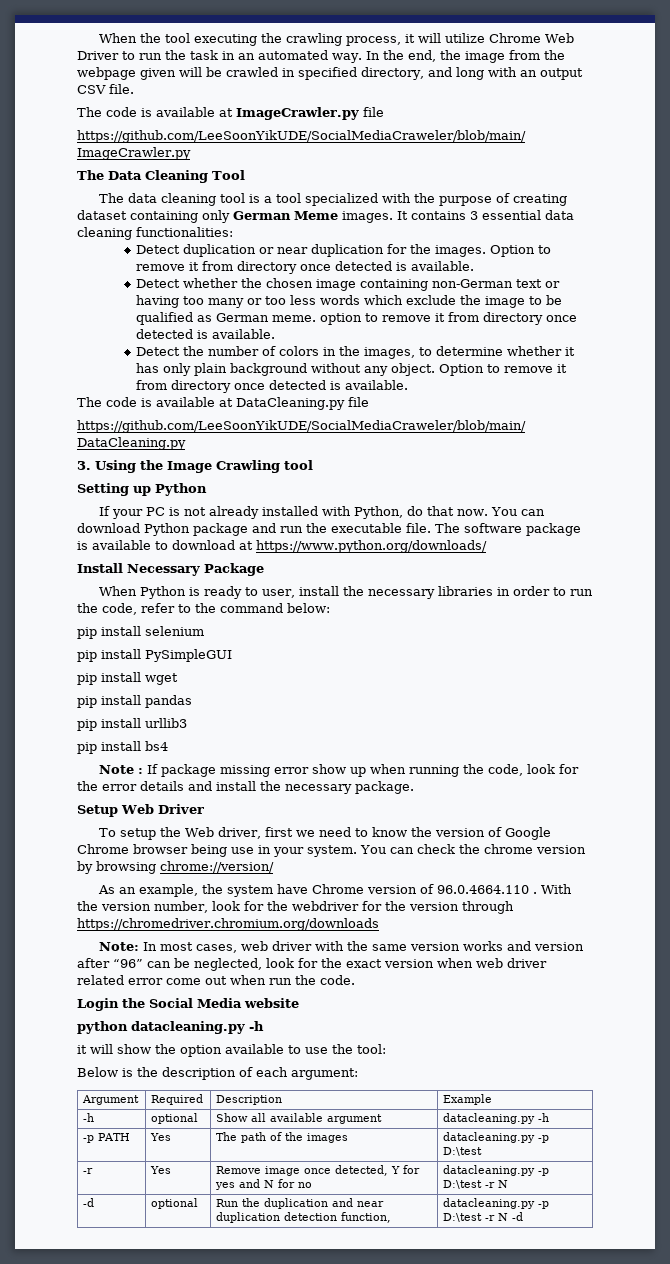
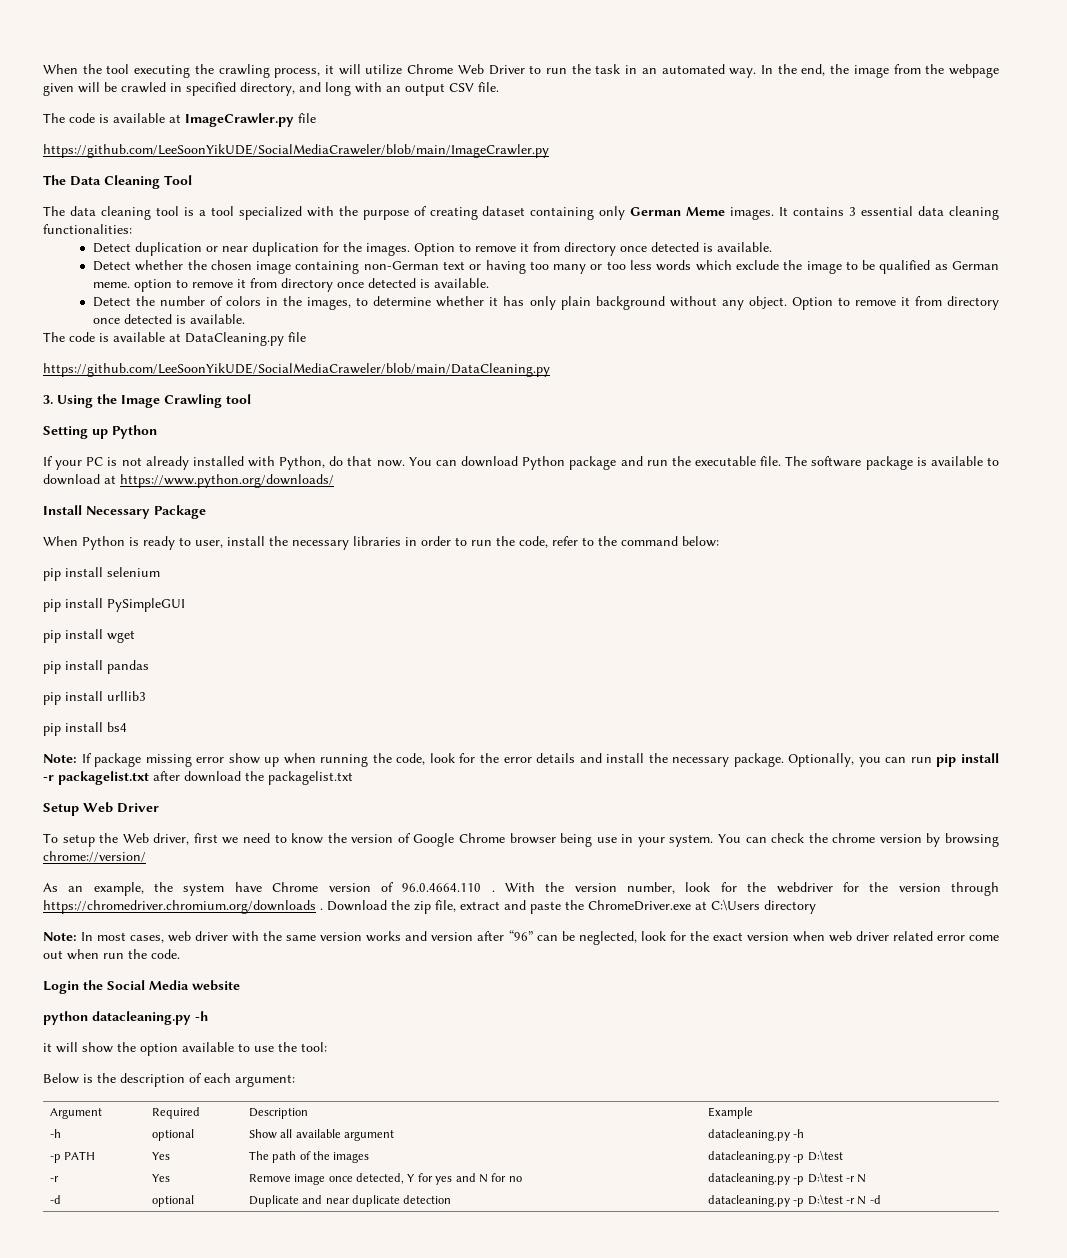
- Note : If package missing error show up when running the code, look for the error details and install the necessary package.
+ Note: If package missing error show up when running the code, look for the error details and install the necessary package. Optionally, you can run pip install -r packagelist.txt after download the packagelist.txt
- With the version number, look for the webdriver for the version through https://chromedriver.chromium.org/downloads
+ With the version number, look for the webdriver for the version through https://chromedriver.chromium.org/downloads . Download the zip file, extract and paste the ChromeDriver.exe at C:\Users directory
- -d | optional | Run the duplication and near duplication detection function, | datacleaning.py -p D:\test -r N -d
+ -d | optional | Duplicate and near duplicate detection | datacleaning.py -p D:\test -r N -d

